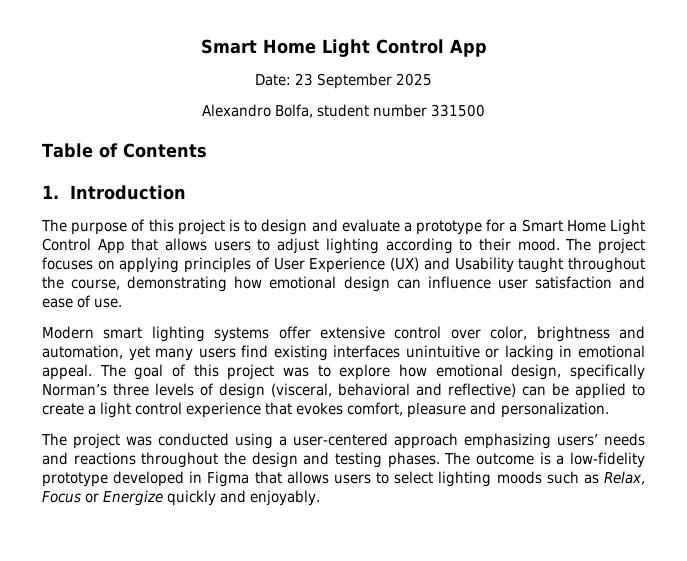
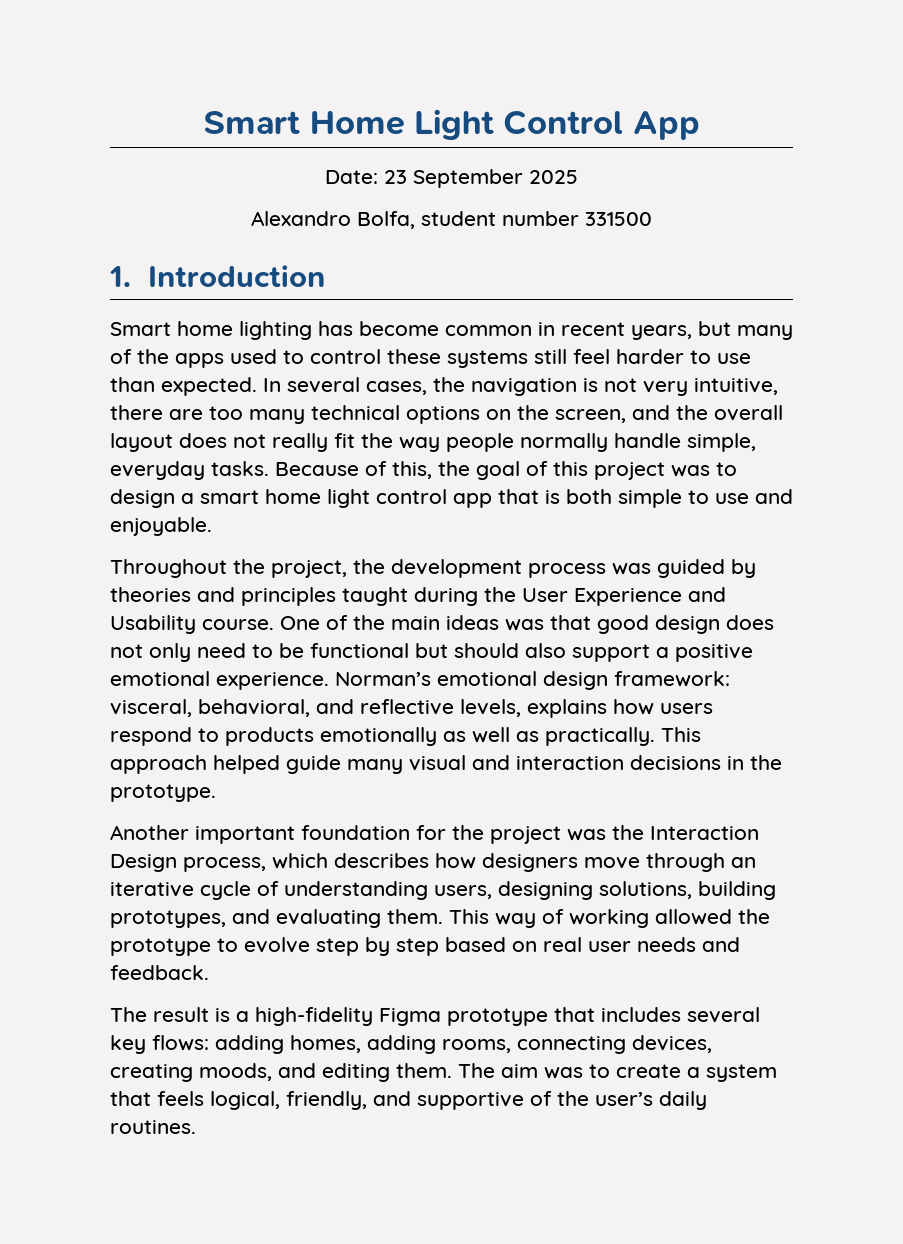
- Table of Contents
- The purpose of this project is to design and evaluate a prototype for a Smart Home Light Control App that allows users to adjust lighting according to their mood. The project focuses on applying principles of User Experience (UX) and Usability taught throughout the course, demonstrating how emotional design can influence user satisfaction and ease of use.
- Modern smart lighting systems offer extensive control over color, brightness and automation, yet many users find existing interfaces unintuitive or lacking in emotional appeal. The goal of this project was to explore how emotional design, specifically Norman’s three levels of design (visceral, behavioral and reflective) can be applied to create a light control experience that evokes comfort, pleasure and personalization.
- The project was conducted using a user-centered approach emphasizing users’ needs and reactions throughout the design and testing phases. The outcome is a low-fidelity prototype developed in Figma that allows users to select lighting moods such as Relax, Focus or Energize quickly and enjoyably.
+ Smart home lighting has become common in recent years, but many of the apps used to control these systems still feel harder to use than expected. In several cases, the navigation is not very intuitive, there are too many technical options on the screen, and the overall layout does not really fit the way people normally handle simple, everyday tasks. Because of this, the goal of this project was to design a smart home light control app that is both simple to use and enjoyable.
+ Throughout the project, the development process was guided by theories and principles taught during the User Experience and Usability course. One of the main ideas was that good design does not only need to be functional but should also support a positive emotional experience. Norman’s emotional design framework: visceral, behavioral, and reflective levels, explains how users respond to products emotionally as well as practically. This approach helped guide many visual and interaction decisions in the prototype.
+ Another important foundation for the project was the Interaction Design process, which describes how designers move through an iterative cycle of understanding users, designing solutions, building prototypes, and evaluating them. This way of working allowed the prototype to evolve step by step based on real user needs and feedback.
+ The result is a high-fidelity Figma prototype that includes several key flows: adding homes, adding rooms, connecting devices, creating moods, and editing them. The aim was to create a system that feels logical, friendly, and supportive of the user’s daily routines.

